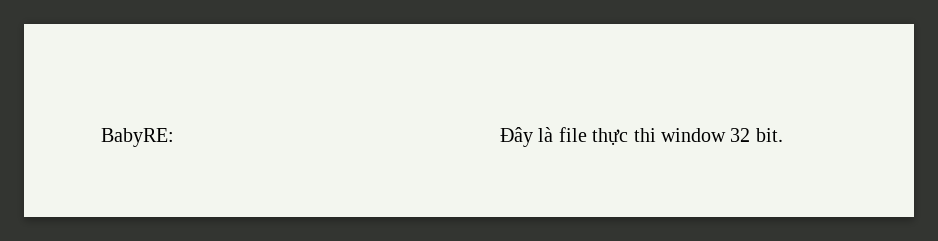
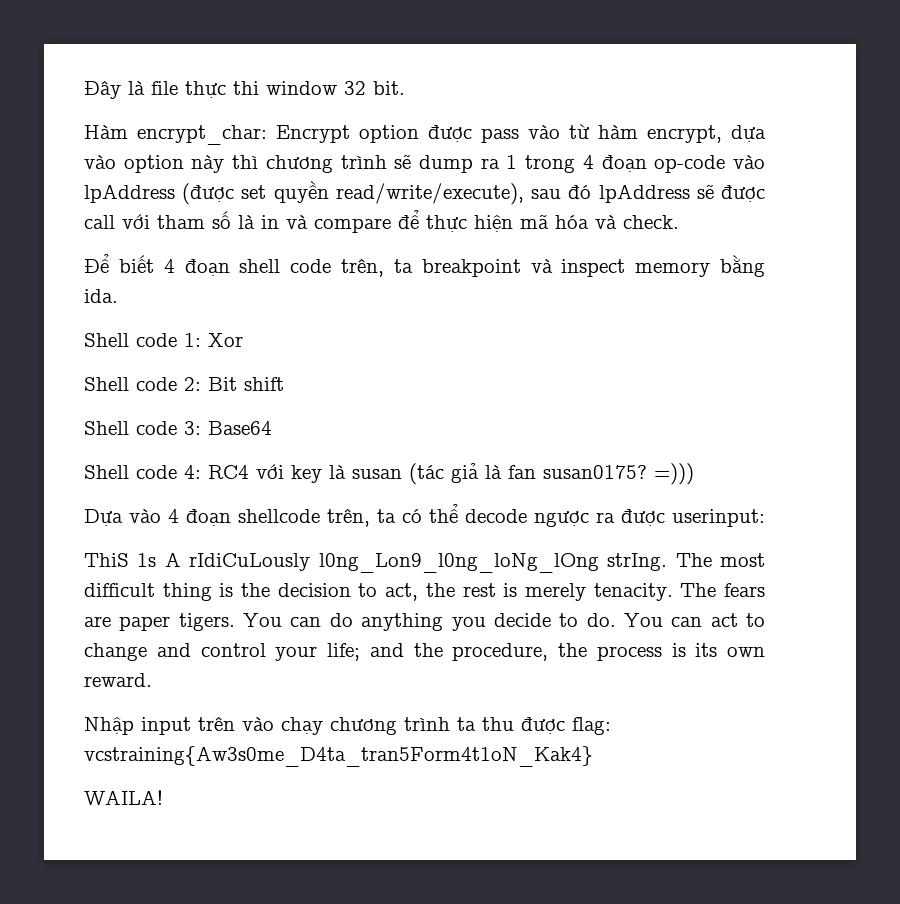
- BabyRE:
+ Hàm encrypt_char: Encrypt option được pass vào từ hàm encrypt, dựa vào option này thì chương trình sẽ dump ra 1 trong 4 đoạn op-code vào lpAddress (được set quyền read/write/execute), sau đó lpAddress sẽ được call với tham số là in và compare để thực hiện mã hóa và check.
+ Để biết 4 đoạn shell code trên, ta breakpoint và inspect memory bằng ida.
+ Shell code 1: Xor
+ Shell code 2: Bit shift
+ Shell code 3: Base64
+ Shell code 4: RC4 với key là susan (tác giả là fan susan0175? =)))
+ Dựa vào 4 đoạn shellcode trên, ta có thể decode ngược ra được userinput:
+ ThiS 1s A rIdiCuLously l0ng_Lon9_l0ng_loNg_lOng strIng. The most difficult thing is the decision to act, the rest is merely tenacity. The fears are paper tigers. You can do anything you decide to do. You can act to change and control your life; and the procedure, the process is its own reward.
+ Nhập input trên vào chạy chương trình ta thu được flag: vcstraining{Aw3s0me_D4ta_tran5Form4t1oN_Kak4}
+ WAILA!

